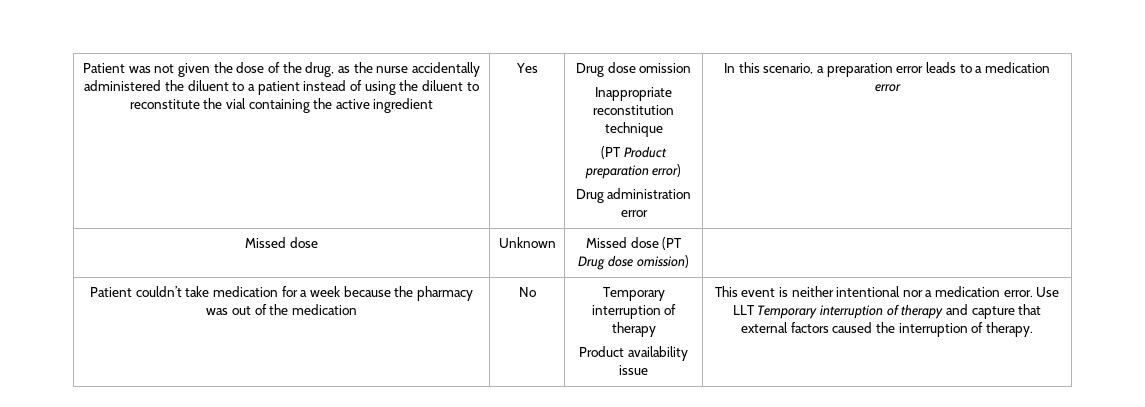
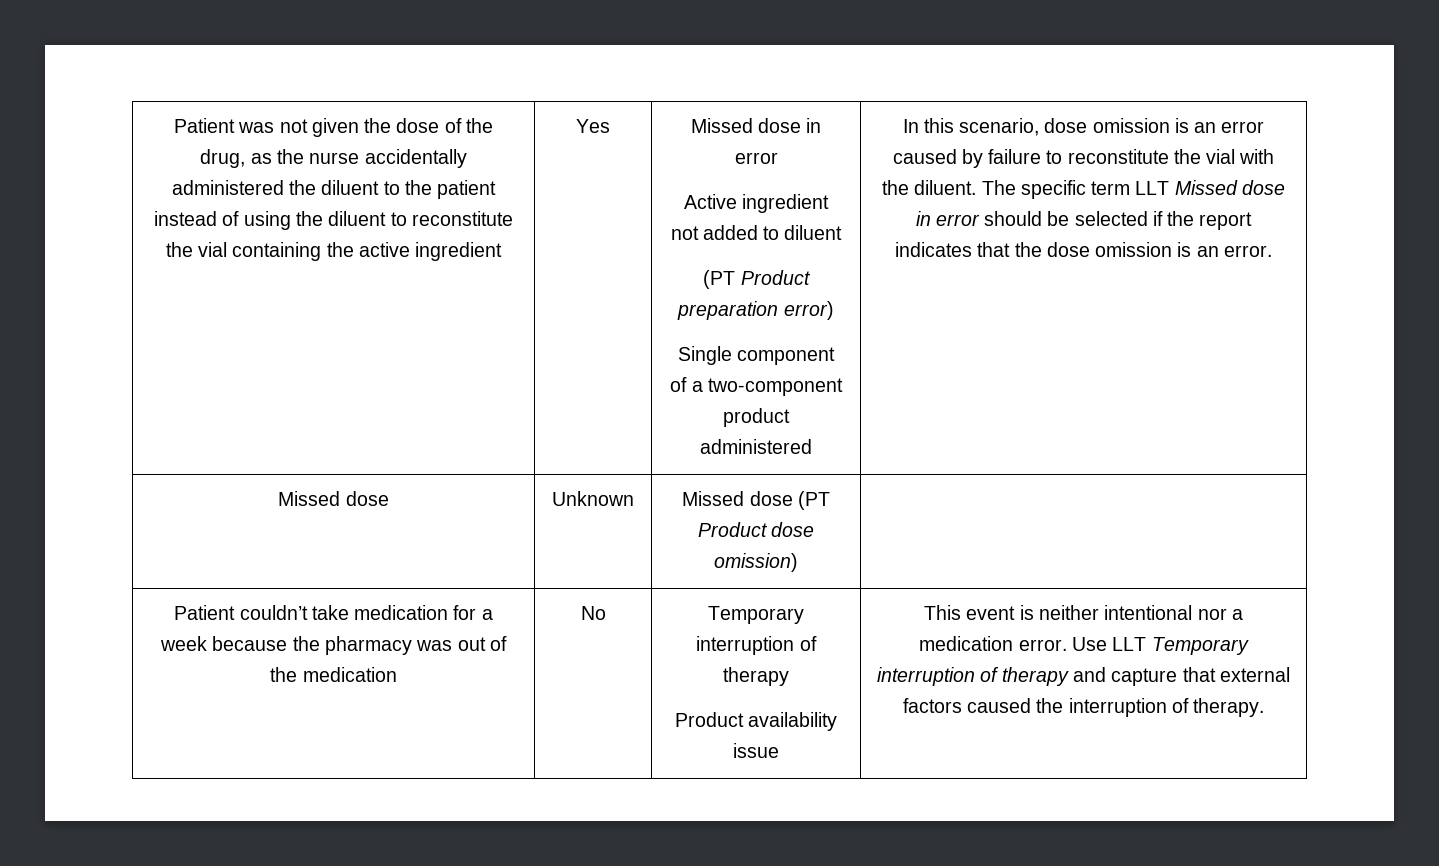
- Patient was not given the dose of the drug, as the nurse accidentally administered the diluent to a patient instead of using the diluent to reconstitute the vial containing the active ingredient
+ Patient was not given the dose of the drug, as the nurse accidentally administered the diluent to the patient instead of using the diluent to reconstitute the vial containing the active ingredient
- Yes | Drug dose omission
- Inappropriate reconstitution technique
+ Yes | Missed dose in error
+ Active ingredient not added to diluent
  (PT Product preparation error)
- Drug administration error | In this scenario, a preparation error leads to a medication error
+ Single component of a two-component product administered | In this scenario, dose omission is an error caused by failure to reconstitute the vial with the diluent. The specific term LLT Missed dose in error should be selected if the report indicates that the dose omission is an error.
- Missed dose | Unknown | Missed dose (PT Drug dose omission) |
+ Missed dose | Unknown | Missed dose (PT Product dose omission) |

